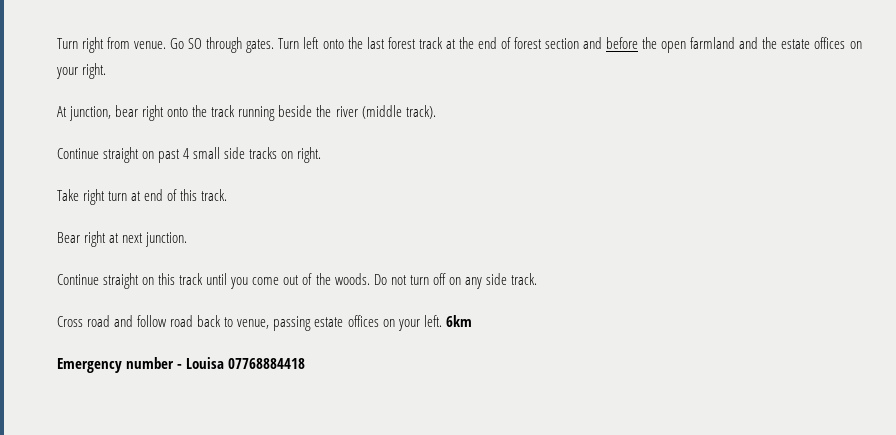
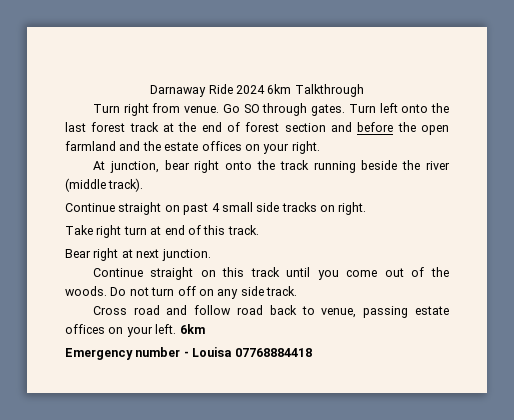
+ Darnaway Ride 2024 6km Talkthrough

